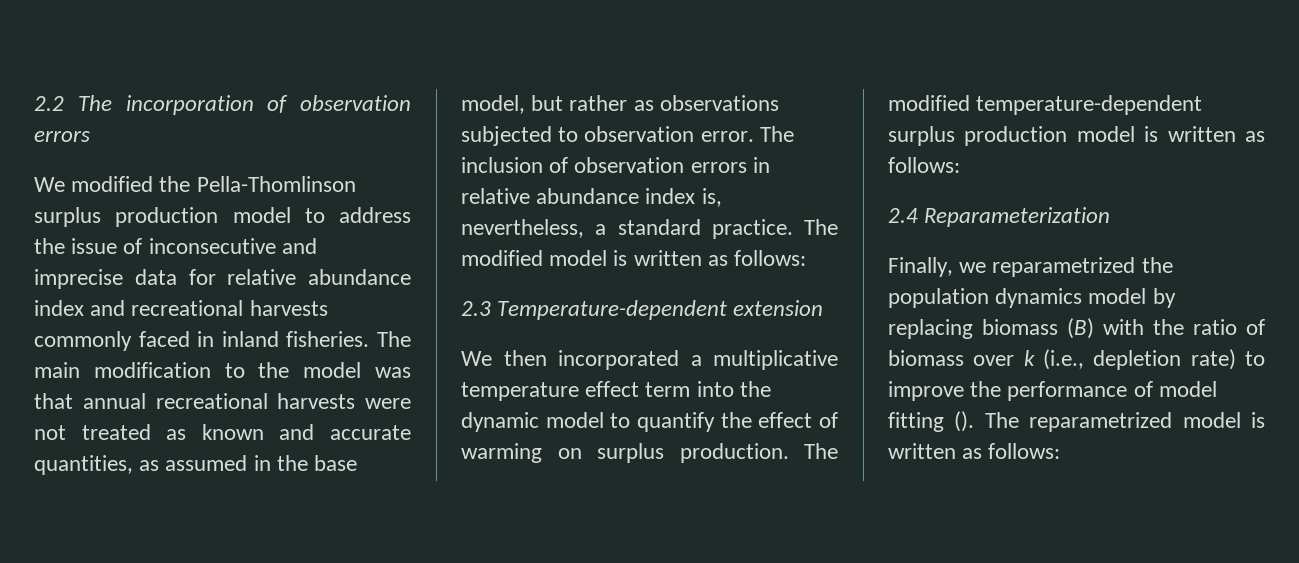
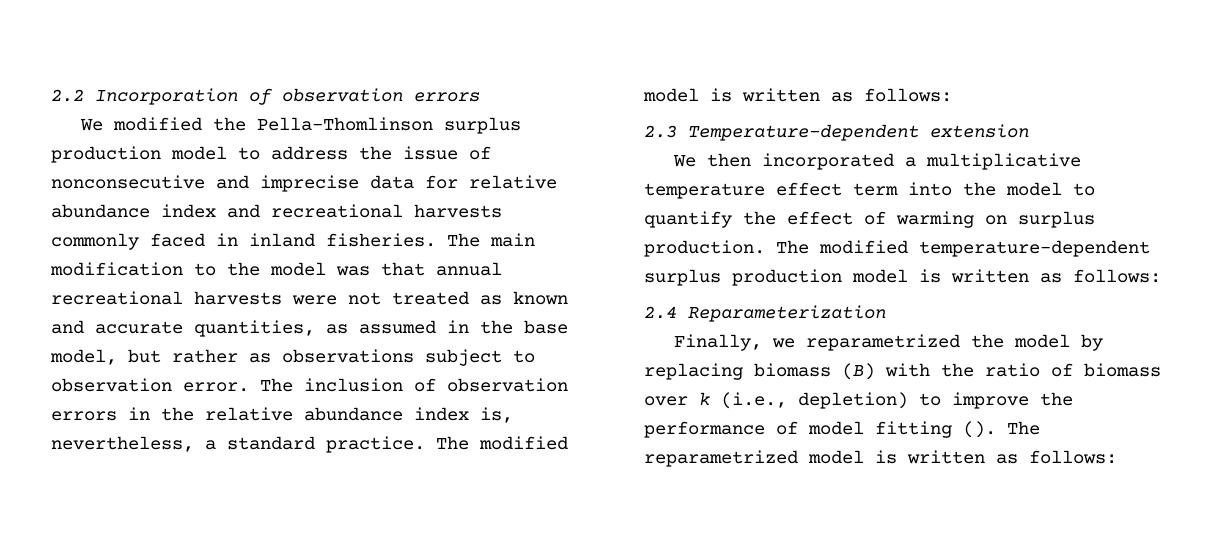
- 2.2 The incorporation of observation errors
+ 2.2 Incorporation of observation errors
- We modified the Pella-Thomlinson surplus production model to address the issue of inconsecutive and imprecise data for relative abundance index and recreational harvests commonly faced in inland fisheries.
+ We modified the Pella-Thomlinson surplus production model to address the issue of nonconsecutive and imprecise data for relative abundance index and recreational harvests commonly faced in inland fisheries.
- The main modification to the model was that annual recreational harvests were not treated as known and accurate quantities, as assumed in the base model, but rather as observations subjected to observation error.
+ The main modification to the model was that annual recreational harvests were not treated as known and accurate quantities, as assumed in the base model, but rather as observations subject to observation error.
- The inclusion of observation errors in relative abundance index is, nevertheless, a standard practice.
+ The inclusion of observation errors in the relative abundance index is, nevertheless, a standard practice.
- We then incorporated a multiplicative temperature effect term into the dynamic model to quantify the effect of warming on surplus production.
+ We then incorporated a multiplicative temperature effect term into the model to quantify the effect of warming on surplus production.
- Finally, we reparametrized the population dynamics model by replacing biomass (B) with the ratio of biomass over k (i.e., depletion rate) to improve the performance of model fitting ().
+ Finally, we reparametrized the model by replacing biomass (B) with the ratio of biomass over k (i.e., depletion) to improve the performance of model fitting ().

